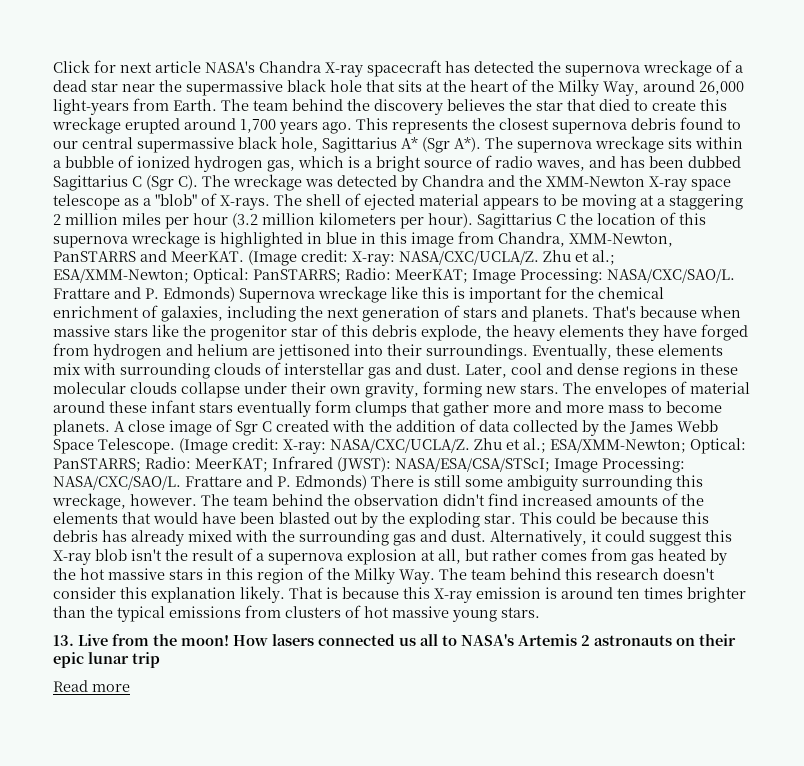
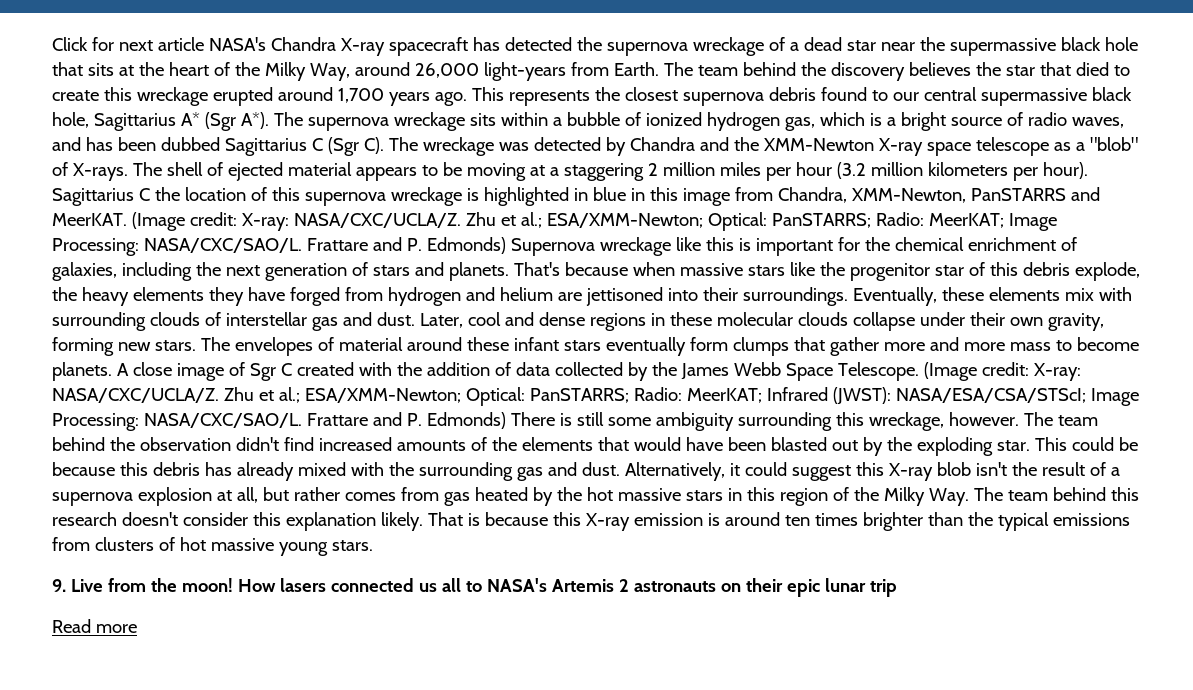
- 13. Live from the moon!
+ 9. Live from the moon!

